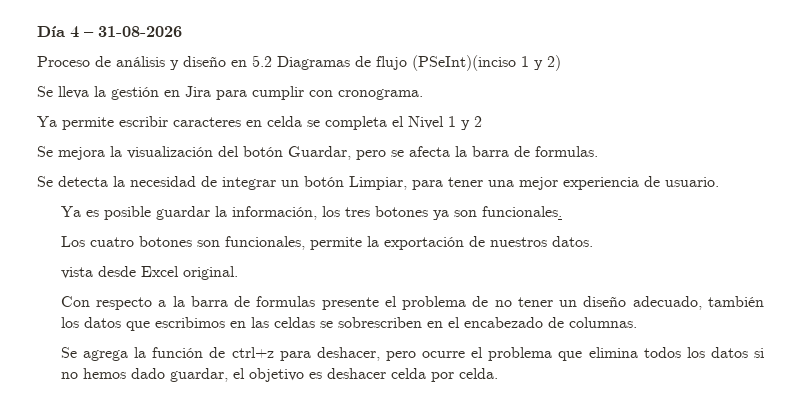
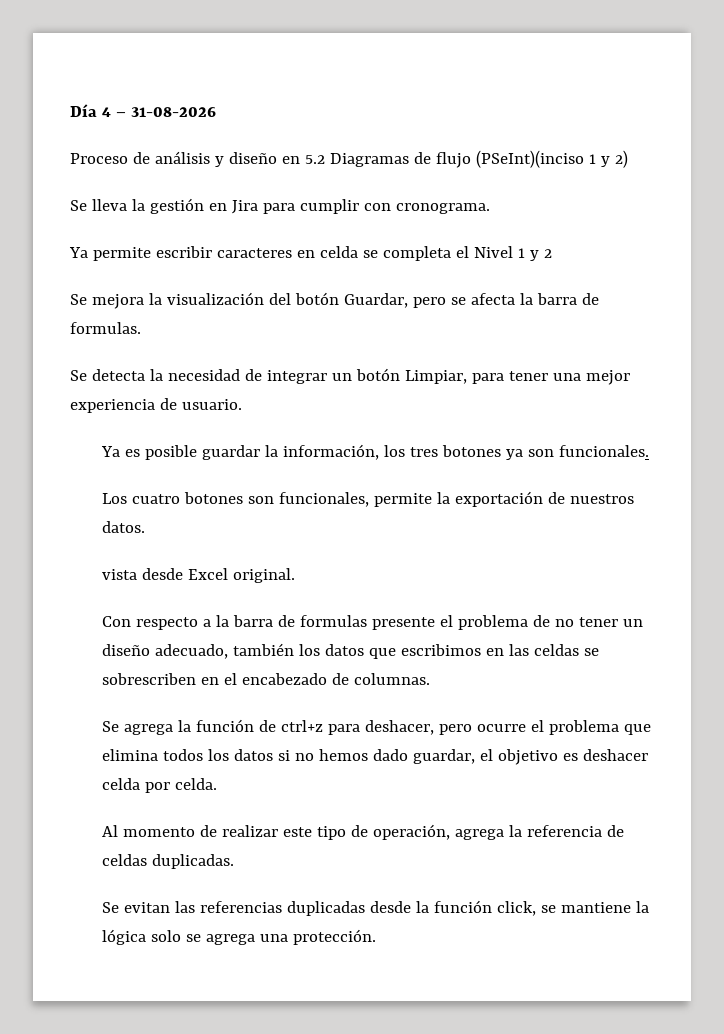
+ Al momento de realizar este tipo de operación, agrega la referencia de celdas duplicadas.
+ Se evitan las referencias duplicadas desde la función click, se mantiene la lógica solo se agrega una protección.

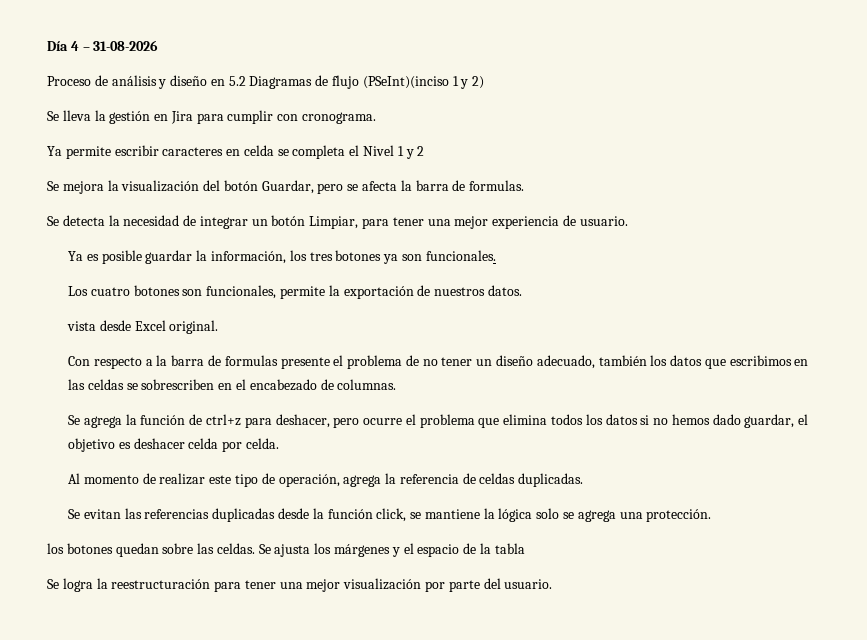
+ los botones quedan sobre las celdas. Se ajusta los márgenes y el espacio de la tabla
+ Se logra la reestructuración para tener una mejor visualización por parte del usuario.

